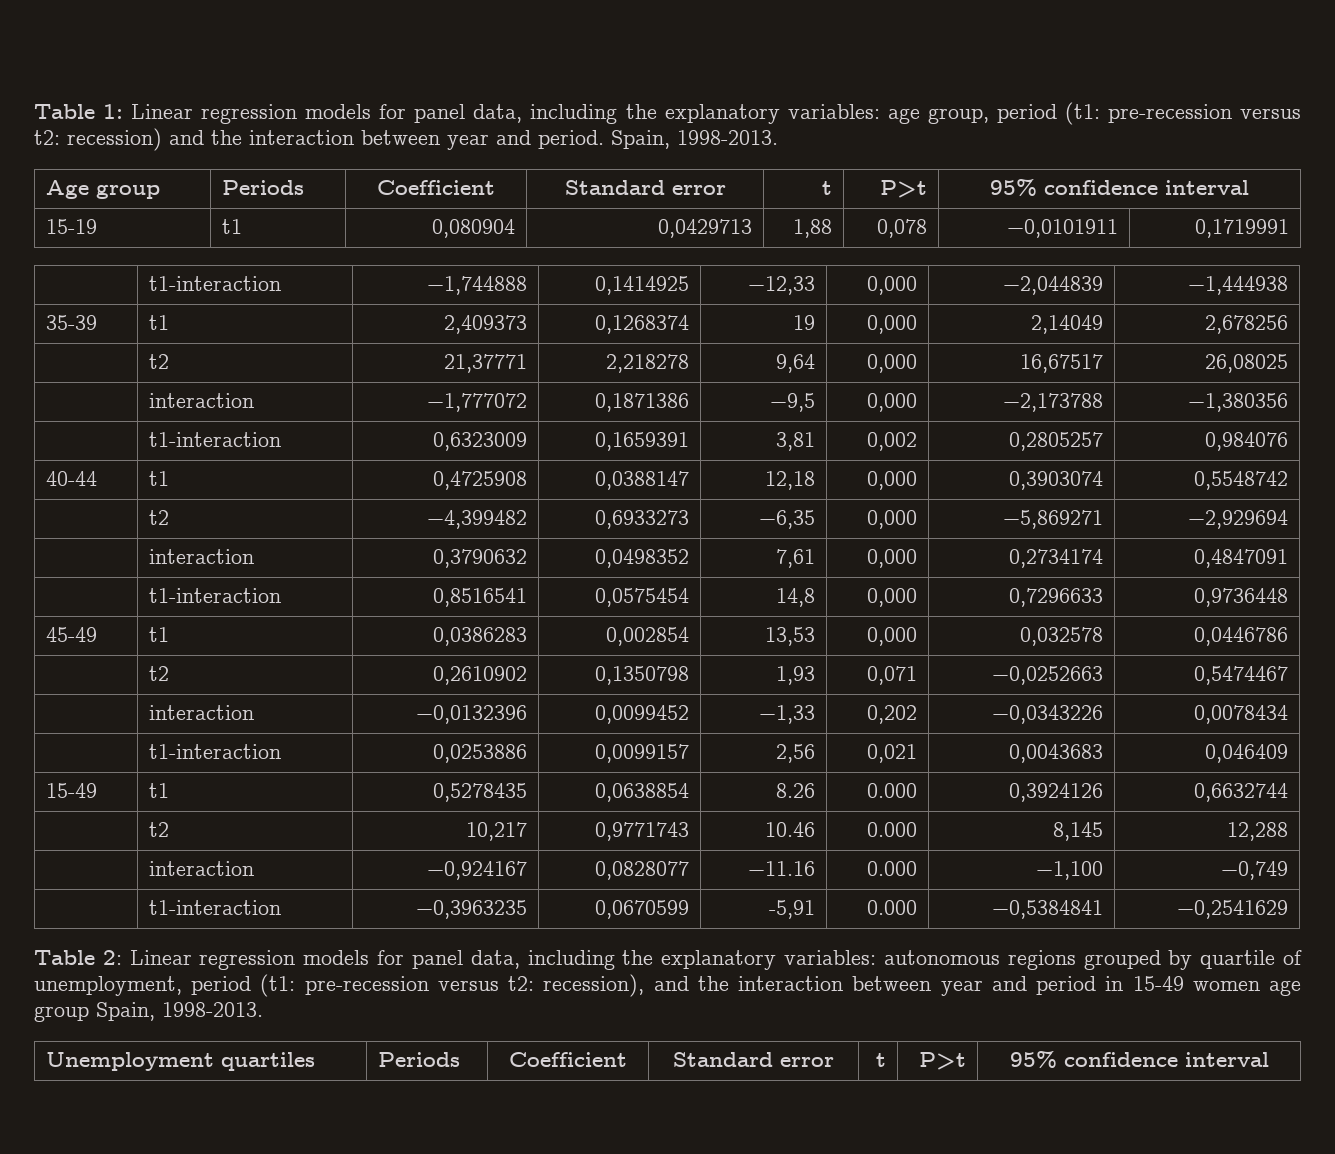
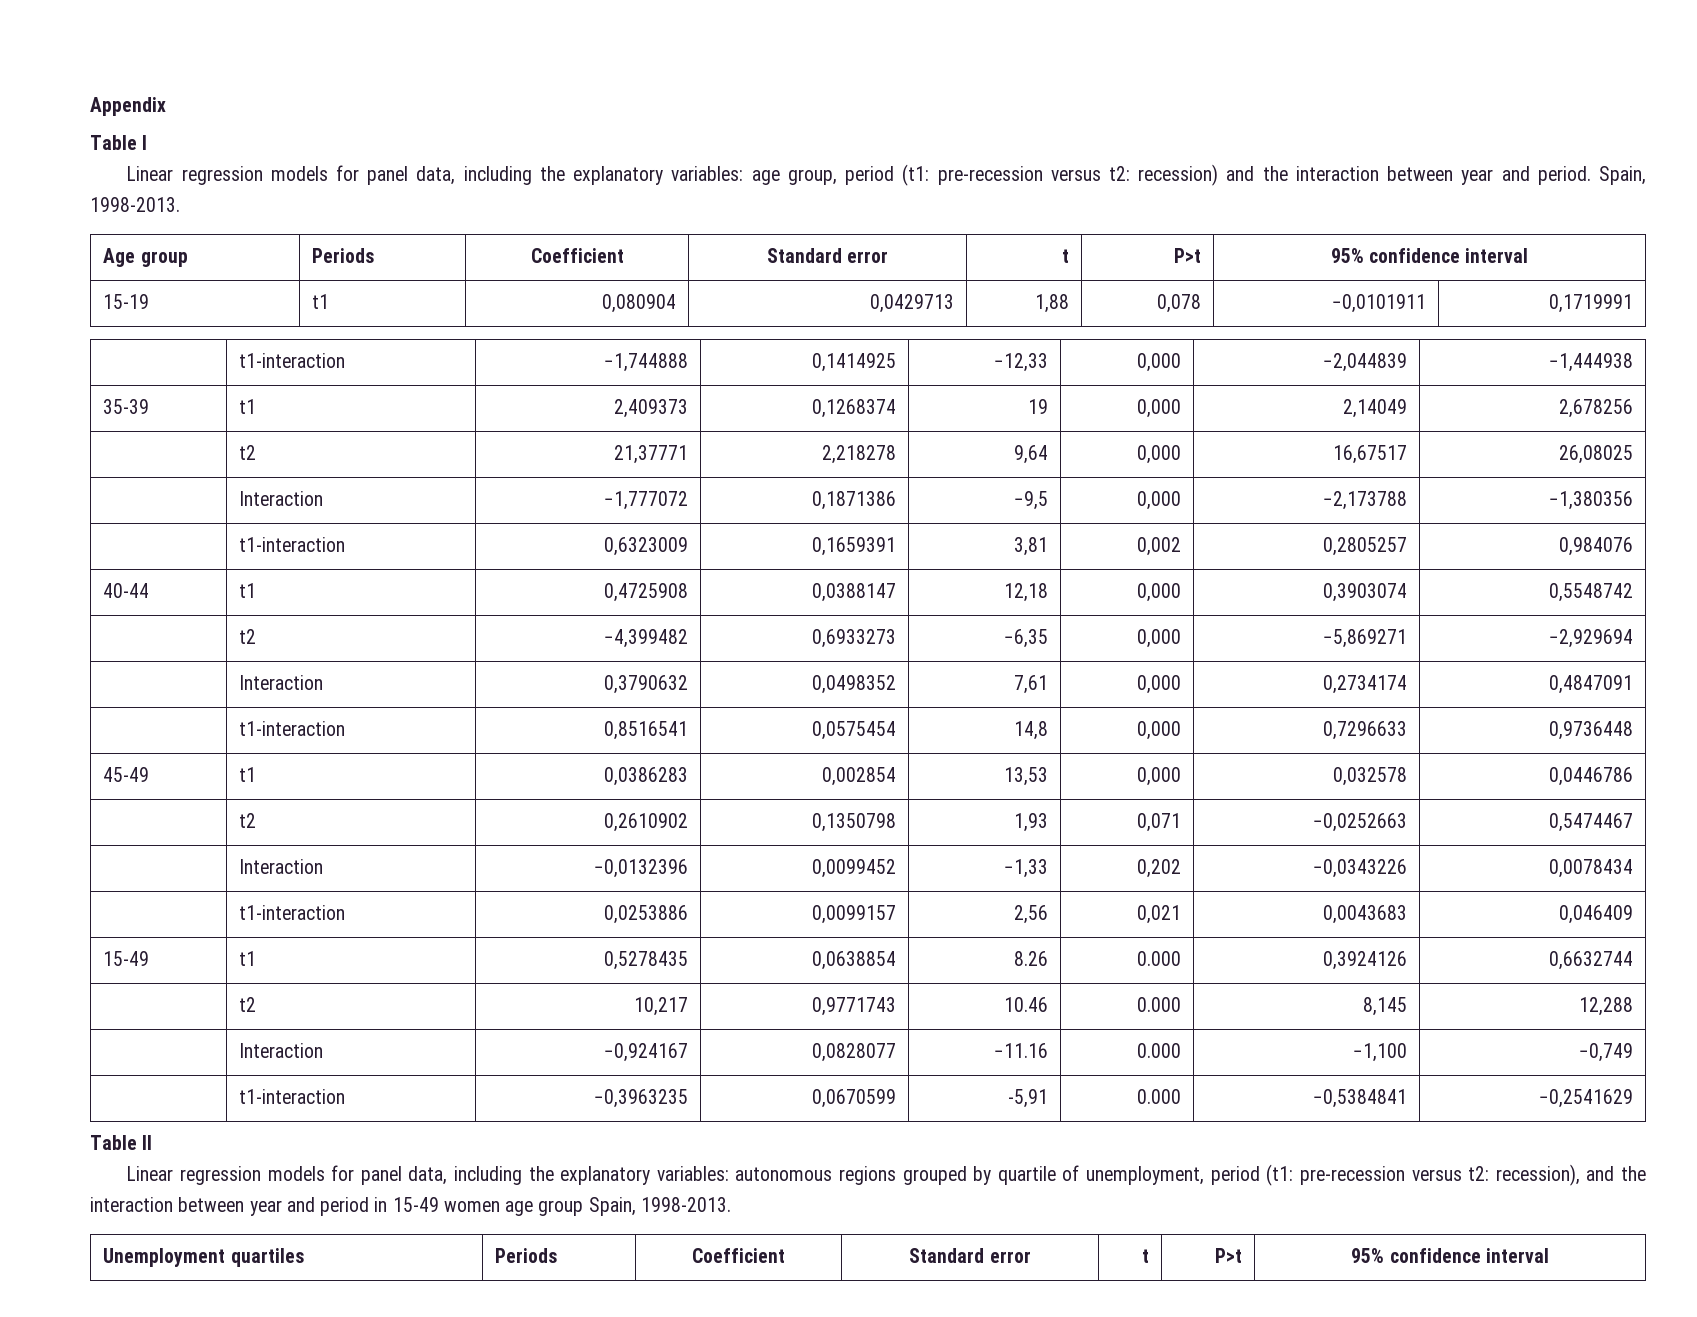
- Table 1: Linear regression models for panel data, including the explanatory variables: age group, period (t1: pre-recession versus t2: recession) and the interaction between year and period.
+ Appendix
+ Table I
+ Linear regression models for panel data, including the explanatory variables: age group, period (t1: pre-recession versus t2: recession) and the interaction between year and period.
- | interaction | −1,777072 | 0,1871386 | −9,5 | 0,000 | −2,173788 | −1,380356
+ | Interaction | −1,777072 | 0,1871386 | −9,5 | 0,000 | −2,173788 | −1,380356
- | interaction | 0,3790632 | 0,0498352 | 7,61 | 0,000 | 0,2734174 | 0,4847091
+ | Interaction | 0,3790632 | 0,0498352 | 7,61 | 0,000 | 0,2734174 | 0,4847091
- | interaction | −0,0132396 | 0,0099452 | −1,33 | 0,202 | −0,0343226 | 0,0078434
+ | Interaction | −0,0132396 | 0,0099452 | −1,33 | 0,202 | −0,0343226 | 0,0078434
- | interaction | −0,924167 | 0,0828077 | −11.16 | 0.000 | −1,100 | −0,749
+ | Interaction | −0,924167 | 0,0828077 | −11.16 | 0.000 | −1,100 | −0,749
- Table 2: Linear regression models for panel data, including the explanatory variables: autonomous regions grouped by quartile of unemployment, period (t1: pre-recession versus t2: recession), and the interaction between year and period in 15-49 women age group Spain, 1998-2013.
+ Table II
+ Linear regression models for panel data, including the explanatory variables: autonomous regions grouped by quartile of unemployment, period (t1: pre-recession versus t2: recession), and the interaction between year and period in 15-49 women age group Spain, 1998-2013.

